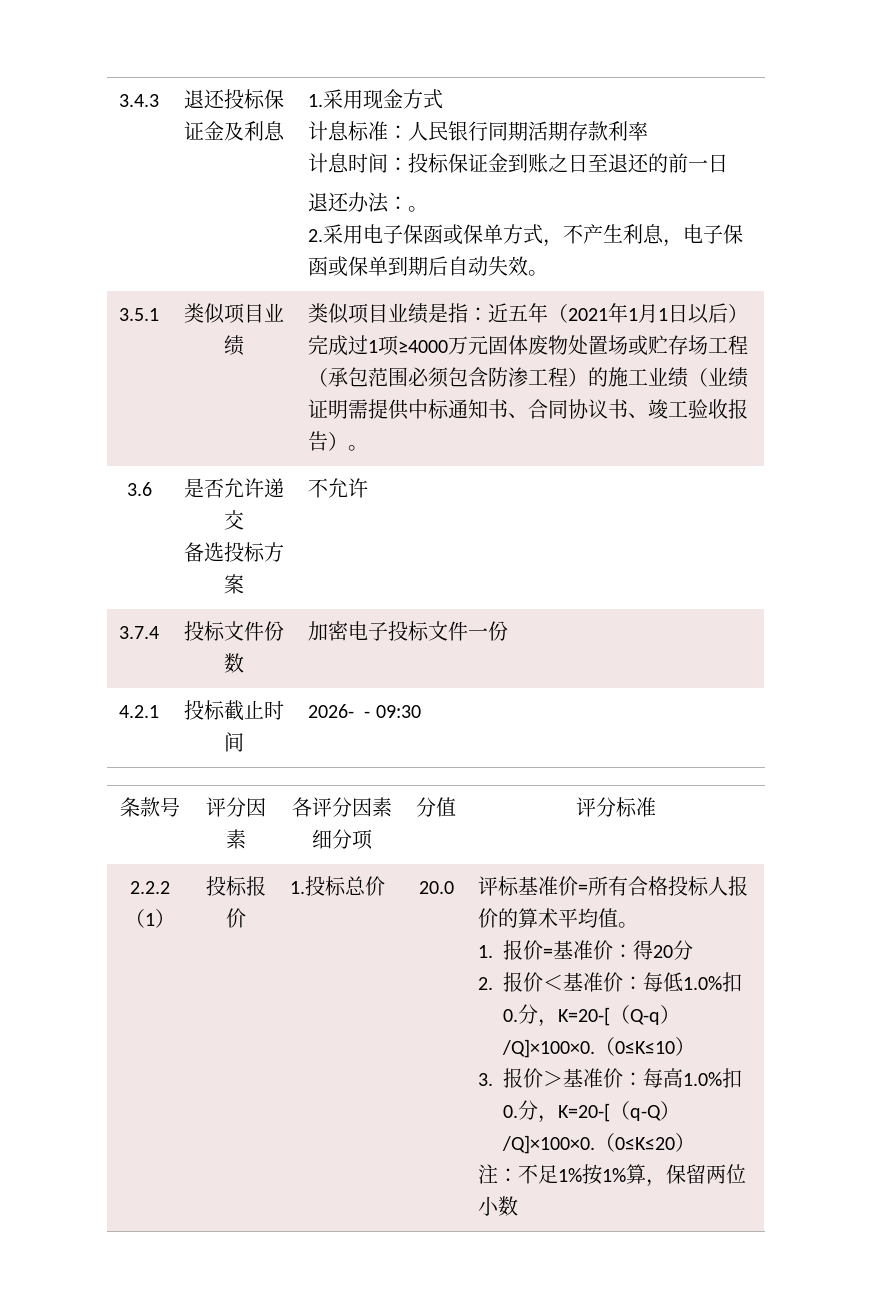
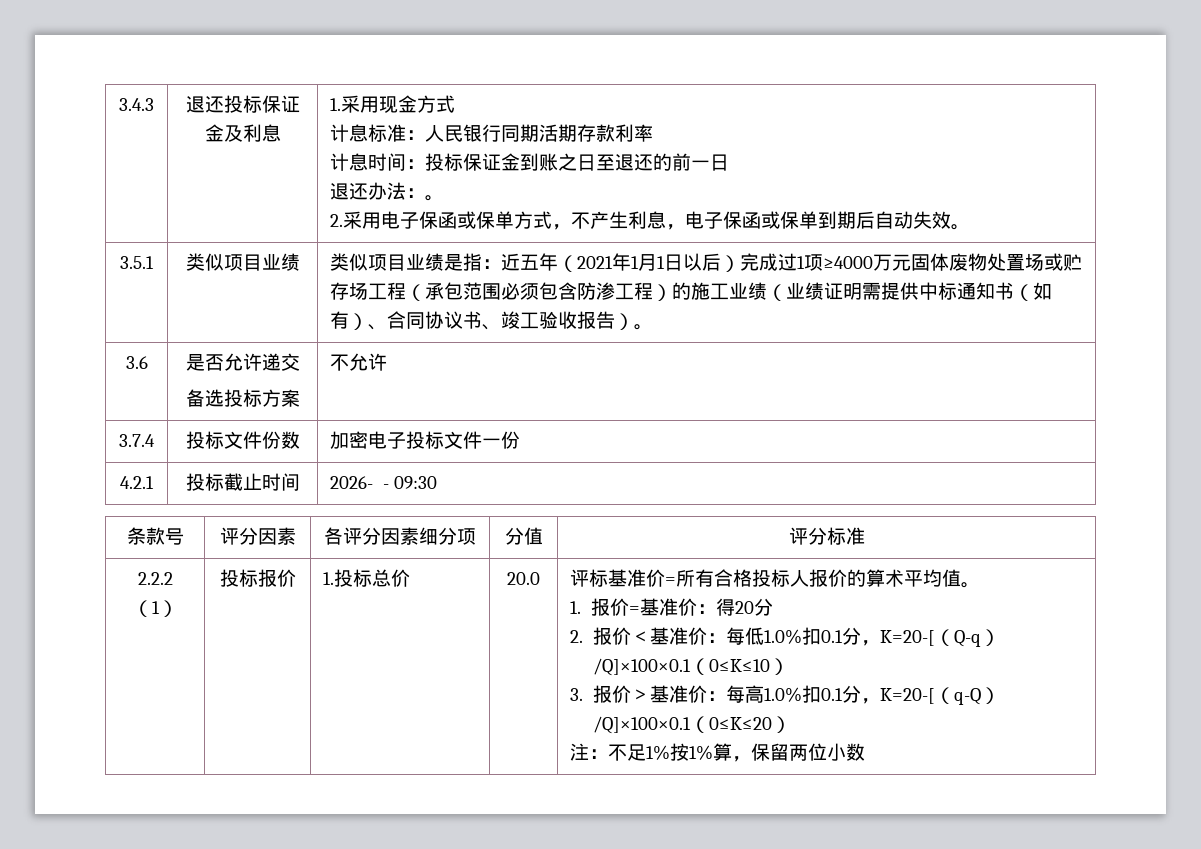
- 类似项目业绩是指：近五年（2021年1月1日以后）完成过1项≥4000万元固体废物处置场或贮存场工程（承包范围必须包含防渗工程）的施工业绩（业绩证明需提供中标通知书、合同协议书、竣工验收报告）。
+ 类似项目业绩是指：近五年（2021年1月1日以后）完成过1项≥4000万元固体废物处置场或贮存场工程（承包范围必须包含防渗工程）的施工业绩（业绩证明需提供中标通知书（如有）、合同协议书、竣工验收报告）。
- 2.报价＜基准价：每低1.0%扣0.分，K=20-[（Q-q）/Q]×100×0.（0≤K≤10）
+ 2.报价＜基准价：每低1.0%扣0.1分，K=20-[（Q-q）/Q]×100×0.1（0≤K≤10）
- 3.报价＞基准价：每高1.0%扣0.分，K=20-[（q-Q）/Q]×100×0.（0≤K≤20）
+ 3.报价＞基准价：每高1.0%扣0.1分，K=20-[（q-Q）/Q]×100×0.1（0≤K≤20）

